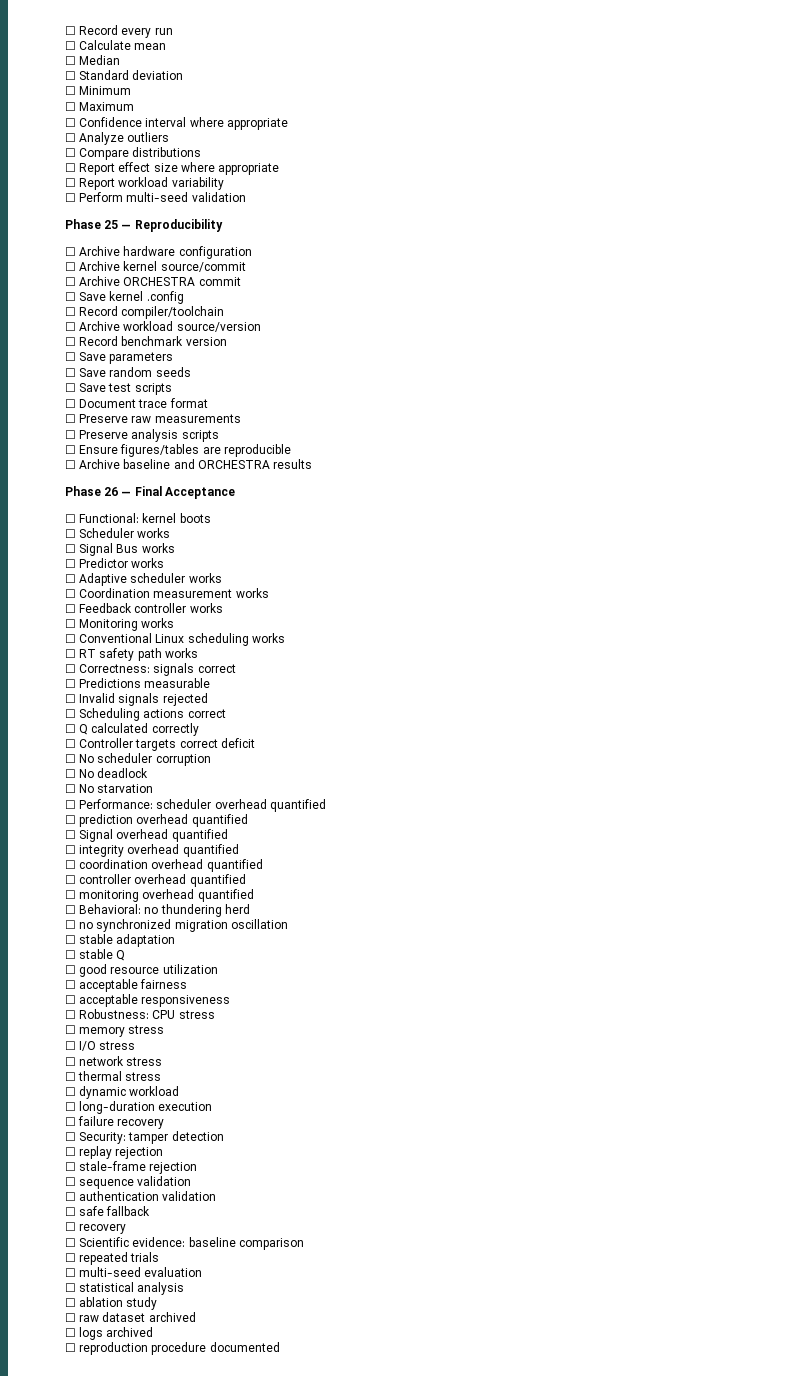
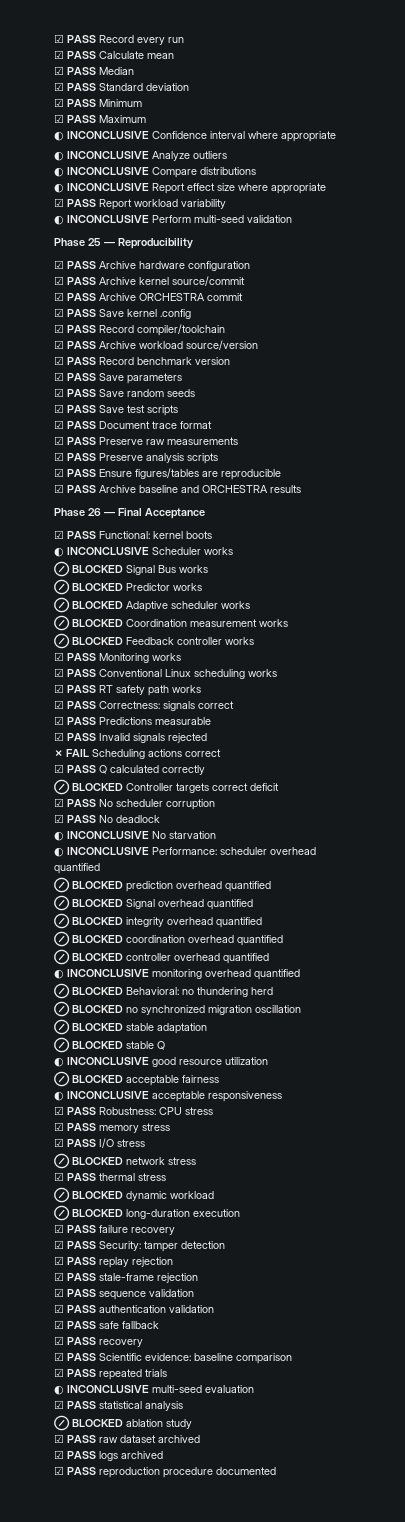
- ☐ Record every run
+ ☑ PASS Record every run
- ☐ Calculate mean
+ ☑ PASS Calculate mean
- ☐ Median
+ ☑ PASS Median
- ☐ Standard deviation
+ ☑ PASS Standard deviation
- ☐ Minimum
+ ☑ PASS Minimum
- ☐ Maximum
+ ☑ PASS Maximum
- ☐ Confidence interval where appropriate
+ ◐ INCONCLUSIVE Confidence interval where appropriate
- ☐ Analyze outliers
+ ◐ INCONCLUSIVE Analyze outliers
- ☐ Compare distributions
+ ◐ INCONCLUSIVE Compare distributions
- ☐ Report effect size where appropriate
+ ◐ INCONCLUSIVE Report effect size where appropriate
- ☐ Report workload variability
+ ☑ PASS Report workload variability
- ☐ Perform multi-seed validation
+ ◐ INCONCLUSIVE Perform multi-seed validation
- ☐ Archive hardware configuration
+ ☑ PASS Archive hardware configuration
- ☐ Archive kernel source/commit
+ ☑ PASS Archive kernel source/commit
- ☐ Archive ORCHESTRA commit
+ ☑ PASS Archive ORCHESTRA commit
- ☐ Save kernel .config
+ ☑ PASS Save kernel .config
- ☐ Record compiler/toolchain
+ ☑ PASS Record compiler/toolchain
- ☐ Archive workload source/version
+ ☑ PASS Archive workload source/version
- ☐ Record benchmark version
+ ☑ PASS Record benchmark version
- ☐ Save parameters
+ ☑ PASS Save parameters
- ☐ Save random seeds
+ ☑ PASS Save random seeds
- ☐ Save test scripts
+ ☑ PASS Save test scripts
- ☐ Document trace format
+ ☑ PASS Document trace format
- ☐ Preserve raw measurements
+ ☑ PASS Preserve raw measurements
- ☐ Preserve analysis scripts
+ ☑ PASS Preserve analysis scripts
- ☐ Ensure figures/tables are reproducible
+ ☑ PASS Ensure figures/tables are reproducible
- ☐ Archive baseline and ORCHESTRA results
+ ☑ PASS Archive baseline and ORCHESTRA results
- ☐ Functional: kernel boots
+ ☑ PASS Functional: kernel boots
- ☐ Scheduler works
+ ◐ INCONCLUSIVE Scheduler works
- ☐ Signal Bus works
+ ⊘ BLOCKED Signal Bus works
- ☐ Predictor works
+ ⊘ BLOCKED Predictor works
- ☐ Adaptive scheduler works
+ ⊘ BLOCKED Adaptive scheduler works
- ☐ Coordination measurement works
+ ⊘ BLOCKED Coordination measurement works
- ☐ Feedback controller works
+ ⊘ BLOCKED Feedback controller works
- ☐ Monitoring works
+ ☑ PASS Monitoring works
- ☐ Conventional Linux scheduling works
+ ☑ PASS Conventional Linux scheduling works
- ☐ RT safety path works
+ ☑ PASS RT safety path works
- ☐ Correctness: signals correct
+ ☑ PASS Correctness: signals correct
- ☐ Predictions measurable
+ ☑ PASS Predictions measurable
- ☐ Invalid signals rejected
+ ☑ PASS Invalid signals rejected
- ☐ Scheduling actions correct
+ ✗ FAIL Scheduling actions correct
- ☐ Q calculated correctly
+ ☑ PASS Q calculated correctly
- ☐ Controller targets correct deficit
+ ⊘ BLOCKED Controller targets correct deficit
- ☐ No scheduler corruption
+ ☑ PASS No scheduler corruption
- ☐ No deadlock
+ ☑ PASS No deadlock
- ☐ No starvation
+ ◐ INCONCLUSIVE No starvation
- ☐ Performance: scheduler overhead quantified
+ ◐ INCONCLUSIVE Performance: scheduler overhead quantified
- ☐ prediction overhead quantified
+ ⊘ BLOCKED prediction overhead quantified
- ☐ Signal overhead quantified
+ ⊘ BLOCKED Signal overhead quantified
- ☐ integrity overhead quantified
+ ⊘ BLOCKED integrity overhead quantified
- ☐ coordination overhead quantified
+ ⊘ BLOCKED coordination overhead quantified
- ☐ controller overhead quantified
+ ⊘ BLOCKED controller overhead quantified
- ☐ monitoring overhead quantified
+ ◐ INCONCLUSIVE monitoring overhead quantified
- ☐ Behavioral: no thundering herd
+ ⊘ BLOCKED Behavioral: no thundering herd
- ☐ no synchronized migration oscillation
+ ⊘ BLOCKED no synchronized migration oscillation
- ☐ stable adaptation
+ ⊘ BLOCKED stable adaptation
- ☐ stable Q
+ ⊘ BLOCKED stable Q
- ☐ good resource utilization
+ ◐ INCONCLUSIVE good resource utilization
- ☐ acceptable fairness
+ ⊘ BLOCKED acceptable fairness
- ☐ acceptable responsiveness
+ ◐ INCONCLUSIVE acceptable responsiveness
- ☐ Robustness: CPU stress
+ ☑ PASS Robustness: CPU stress
- ☐ memory stress
+ ☑ PASS memory stress
- ☐ I/O stress
+ ☑ PASS I/O stress
- ☐ network stress
+ ⊘ BLOCKED network stress
- ☐ thermal stress
+ ☑ PASS thermal stress
- ☐ dynamic workload
+ ⊘ BLOCKED dynamic workload
- ☐ long-duration execution
+ ⊘ BLOCKED long-duration execution
- ☐ failure recovery
+ ☑ PASS failure recovery
- ☐ Security: tamper detection
+ ☑ PASS Security: tamper detection
- ☐ replay rejection
+ ☑ PASS replay rejection
- ☐ stale-frame rejection
+ ☑ PASS stale-frame rejection
- ☐ sequence validation
+ ☑ PASS sequence validation
- ☐ authentication validation
+ ☑ PASS authentication validation
- ☐ safe fallback
+ ☑ PASS safe fallback
- ☐ recovery
- ☐ Scientific evidence: baseline comparison
+ ☑ PASS recovery
+ ☑ PASS Scientific evidence: baseline comparison
- ☐ repeated trials
+ ☑ PASS repeated trials
- ☐ multi-seed evaluation
+ ◐ INCONCLUSIVE multi-seed evaluation
- ☐ statistical analysis
+ ☑ PASS statistical analysis
- ☐ ablation study
+ ⊘ BLOCKED ablation study
- ☐ raw dataset archived
+ ☑ PASS raw dataset archived
- ☐ logs archived
+ ☑ PASS logs archived
- ☐ reproduction procedure documented
+ ☑ PASS reproduction procedure documented

